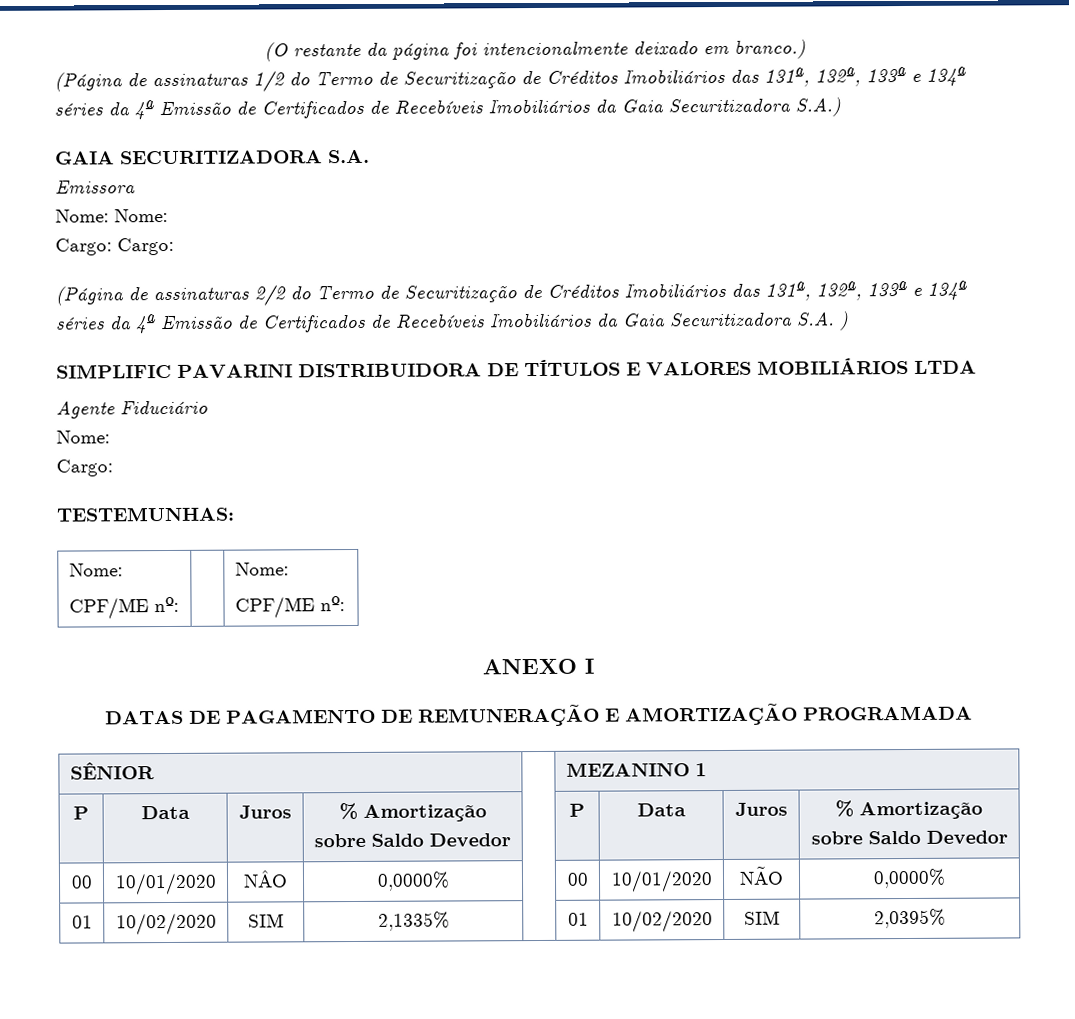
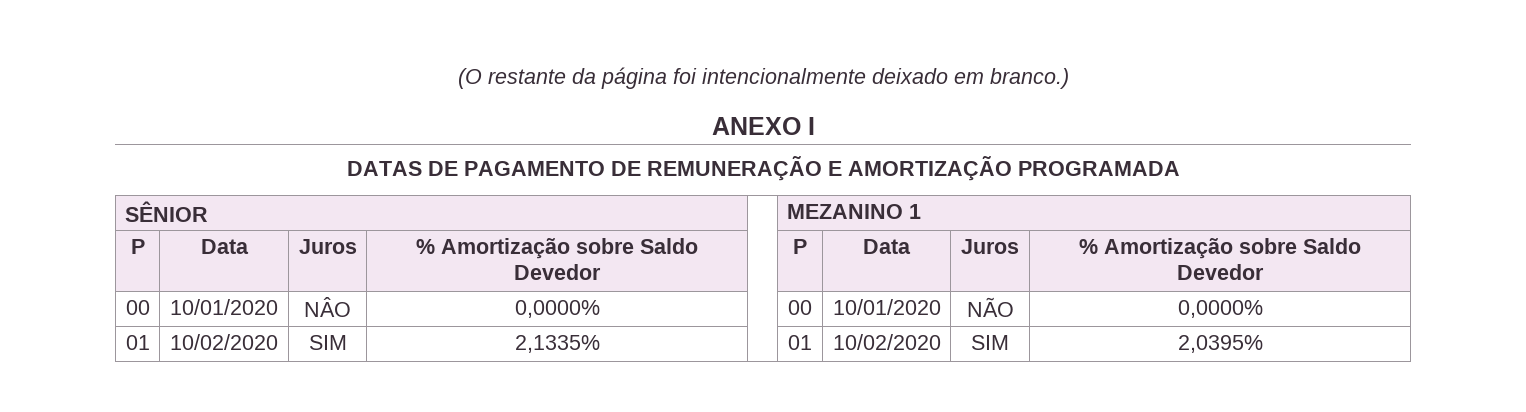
- (Página de assinaturas 1/2 do Termo de Securitização de Créditos Imobiliários das 131ª, 132ª, 133ª e 134ª séries da 4ª Emissão de Certificados de Recebíveis Imobiliários da Gaia Securitizadora S.A.)
- GAIA SECURITIZADORA S.A.
- Emissora
- Nome: Nome:
- Cargo: Cargo:
- (Página de assinaturas 2/2 do Termo de Securitização de Créditos Imobiliários das 131ª, 132ª, 133ª e 134ª séries da 4ª Emissão de Certificados de Recebíveis Imobiliários da Gaia Securitizadora S.A. )
- SIMPLIFIC PAVARINI DISTRIBUIDORA DE TÍTULOS E VALORES MOBILIÁRIOS LTDA
- Agente Fiduciário
- Nome:
- Cargo:
- TESTEMUNHAS:
- Nome:
- CPF/ME nº: | | Nome:
- CPF/ME nº:

